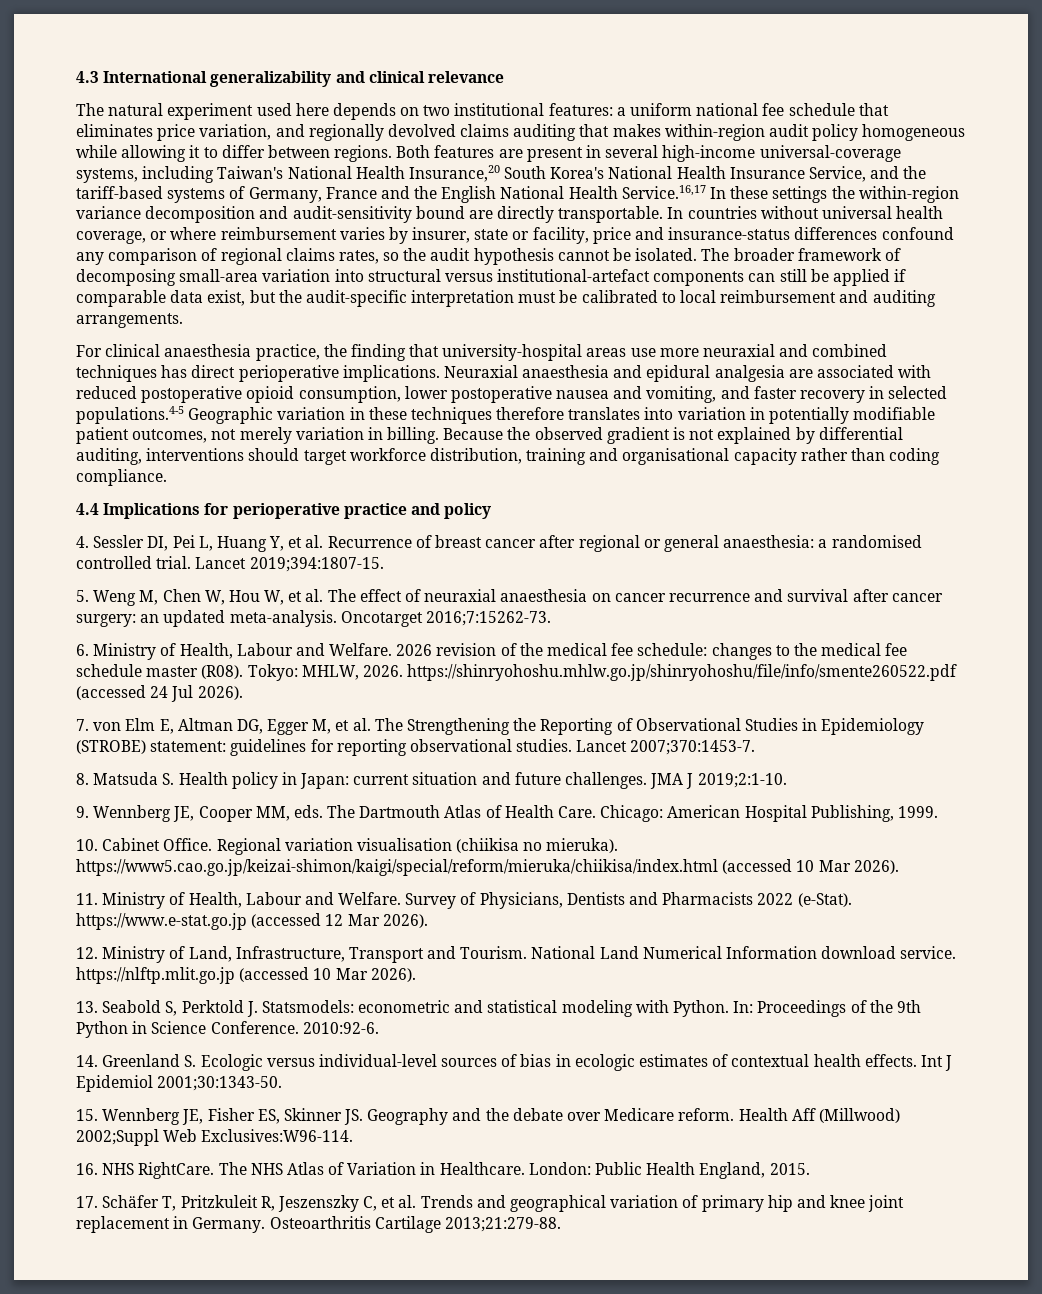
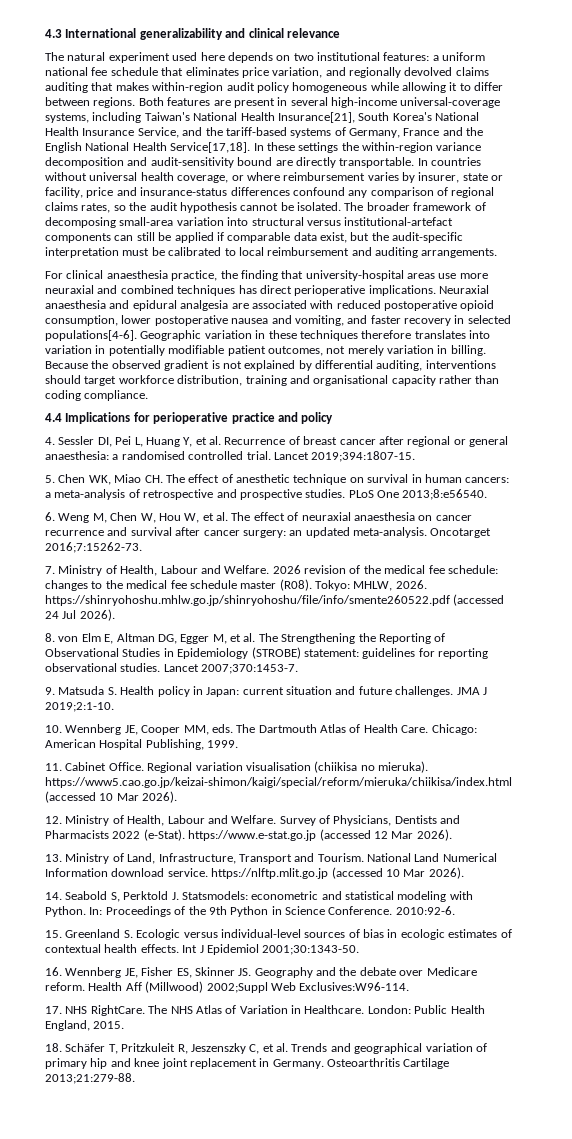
- Both features are present in several high-income universal-coverage systems, including Taiwan's National Health Insurance,20 South Korea's National Health Insurance Service, and the tariff-based systems of Germany, France and the English National Health Service.16,17 In these settings the within-region variance decomposition and audit-sensitivity bound are directly transportable.
+ Both features are present in several high-income universal-coverage systems, including Taiwan's National Health Insurance[21], South Korea's National Health Insurance Service, and the tariff-based systems of Germany, France and the English National Health Service[17,18]. In these settings the within-region variance decomposition and audit-sensitivity bound are directly transportable.
- Neuraxial anaesthesia and epidural analgesia are associated with reduced postoperative opioid consumption, lower postoperative nausea and vomiting, and faster recovery in selected populations.4-5 Geographic variation in these techniques therefore translates into variation in potentially modifiable patient outcomes, not merely variation in billing.
+ Neuraxial anaesthesia and epidural analgesia are associated with reduced postoperative opioid consumption, lower postoperative nausea and vomiting, and faster recovery in selected populations[4-6]. Geographic variation in these techniques therefore translates into variation in potentially modifiable patient outcomes, not merely variation in billing.
- 5. Weng M, Chen W, Hou W, et al. The effect of neuraxial anaesthesia on cancer recurrence and survival after cancer surgery: an updated meta-analysis.
+ 5. Chen WK, Miao CH. The effect of anesthetic technique on survival in human cancers: a meta-analysis of retrospective and prospective studies. PLoS One 2013;8:e56540.
+ 6. Weng M, Chen W, Hou W, et al. The effect of neuraxial anaesthesia on cancer recurrence and survival after cancer surgery: an updated meta-analysis.
- 6. Ministry of Health, Labour and Welfare.
+ 7. Ministry of Health, Labour and Welfare.
- 7. von Elm E, Altman DG, Egger M, et al. The Strengthening the Reporting of Observational Studies in Epidemiology (STROBE) statement: guidelines for reporting observational studies.
+ 8. von Elm E, Altman DG, Egger M, et al. The Strengthening the Reporting of Observational Studies in Epidemiology (STROBE) statement: guidelines for reporting observational studies.
- 8. Matsuda S. Health policy in Japan: current situation and future challenges.
+ 9. Matsuda S. Health policy in Japan: current situation and future challenges.
- 9. Wennberg JE, Cooper MM, eds. The Dartmouth Atlas of Health Care.
+ 10. Wennberg JE, Cooper MM, eds. The Dartmouth Atlas of Health Care.
- 10. Cabinet Office.
+ 11. Cabinet Office.
- 11. Ministry of Health, Labour and Welfare.
+ 12. Ministry of Health, Labour and Welfare.
- 12. Ministry of Land, Infrastructure, Transport and Tourism.
+ 13. Ministry of Land, Infrastructure, Transport and Tourism.
- 13. Seabold S, Perktold J. Statsmodels: econometric and statistical modeling with Python.
+ 14. Seabold S, Perktold J. Statsmodels: econometric and statistical modeling with Python.
- 14. Greenland S. Ecologic versus individual-level sources of bias in ecologic estimates of contextual health effects.
+ 15. Greenland S. Ecologic versus individual-level sources of bias in ecologic estimates of contextual health effects.
- 15. Wennberg JE, Fisher ES, Skinner JS. Geography and the debate over Medicare reform.
+ 16. Wennberg JE, Fisher ES, Skinner JS. Geography and the debate over Medicare reform.
- 16. NHS RightCare.
+ 17. NHS RightCare.
- 17. Schäfer T, Pritzkuleit R, Jeszenszky C, et al. Trends and geographical variation of primary hip and knee joint replacement in Germany.
+ 18. Schäfer T, Pritzkuleit R, Jeszenszky C, et al. Trends and geographical variation of primary hip and knee joint replacement in Germany.

